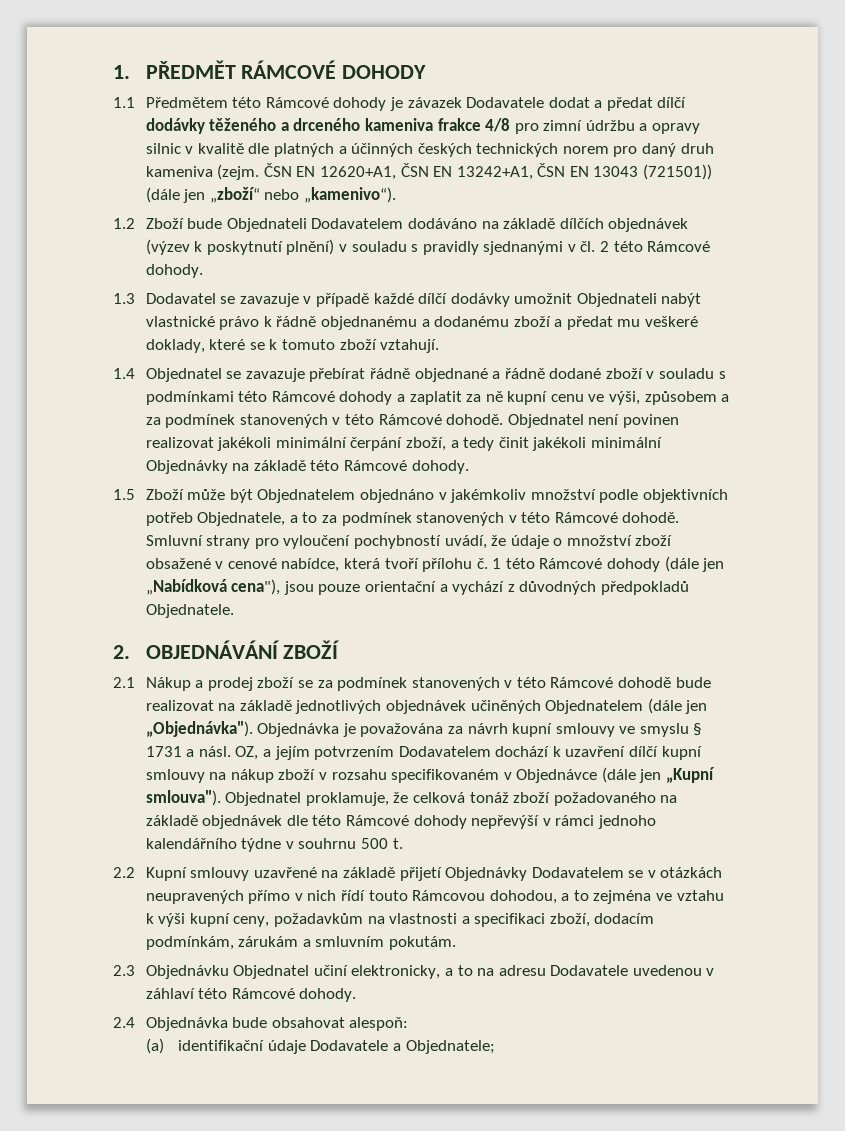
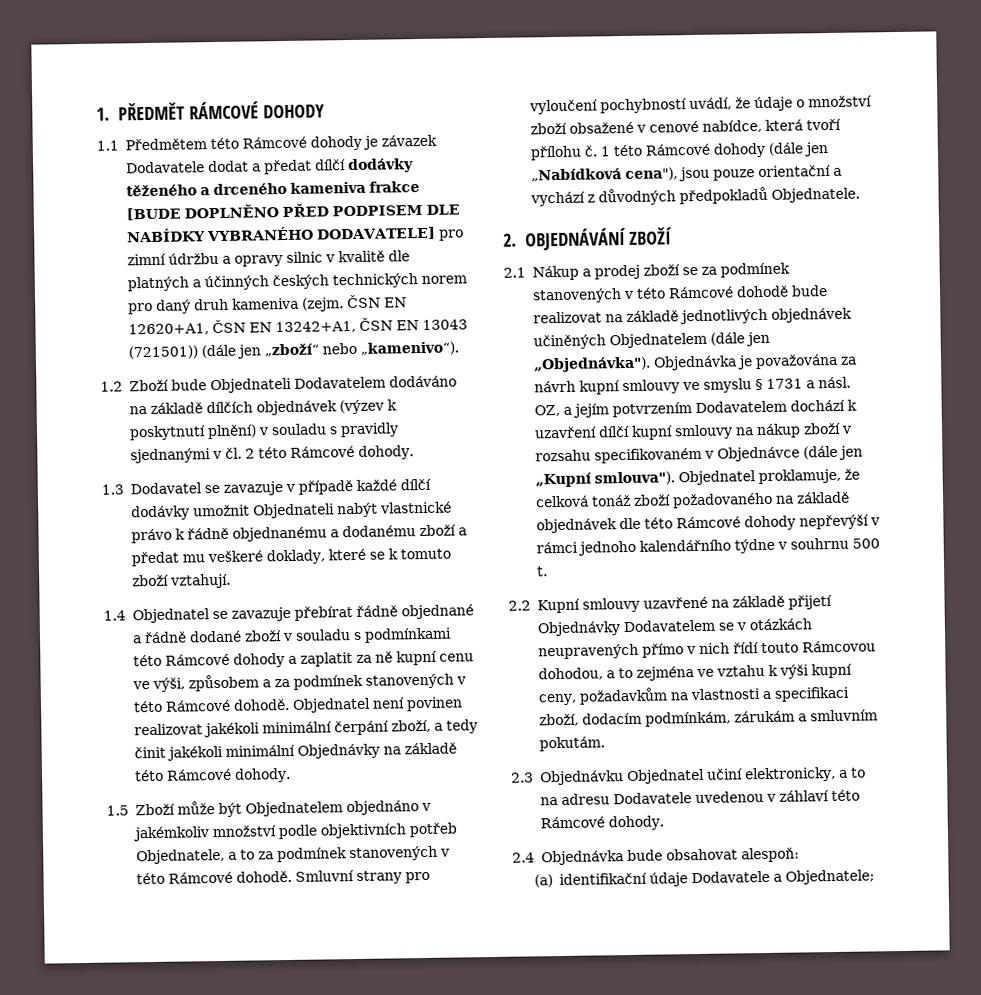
- 1.1 Předmětem této Rámcové dohody je závazek Dodavatele dodat a předat dílčí dodávky těženého a drceného kameniva frakce 4/8 pro zimní údržbu a opravy silnic v kvalitě dle platných a účinných českých technických norem pro daný druh kameniva (zejm.
+ 1.1 Předmětem této Rámcové dohody je závazek Dodavatele dodat a předat dílčí dodávky těženého a drceného kameniva frakce [BUDE DOPLNĚNO PŘED PODPISEM DLE NABÍDKY VYBRANÉHO DODAVATELE] pro zimní údržbu a opravy silnic v kvalitě dle platných a účinných českých technických norem pro daný druh kameniva (zejm.

